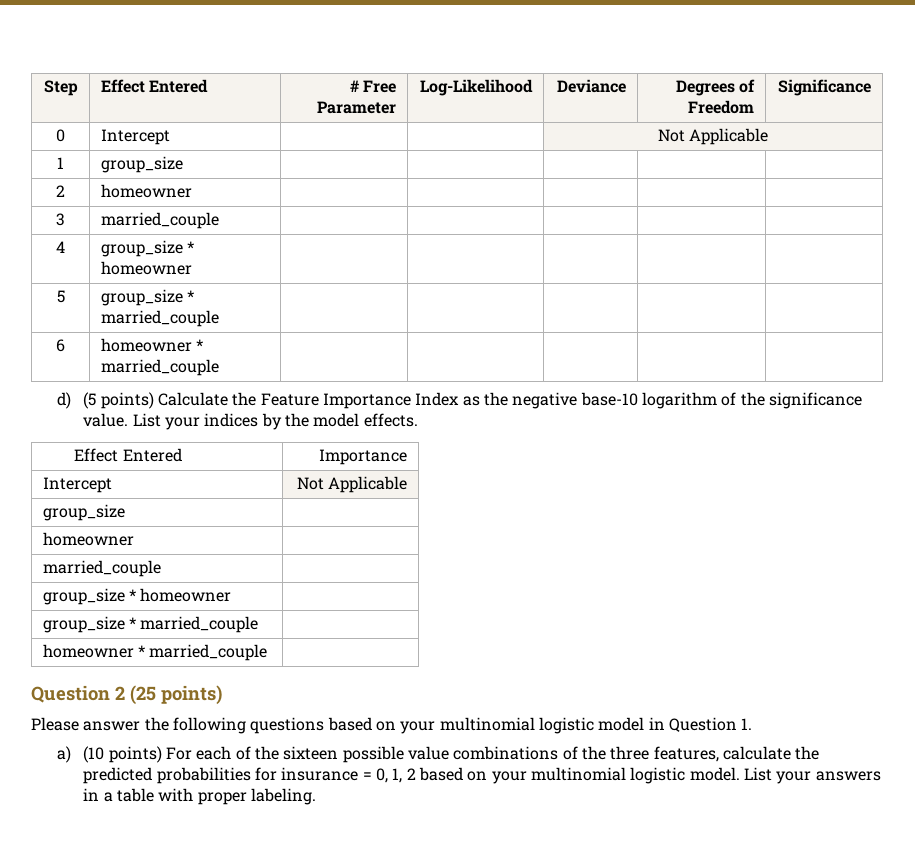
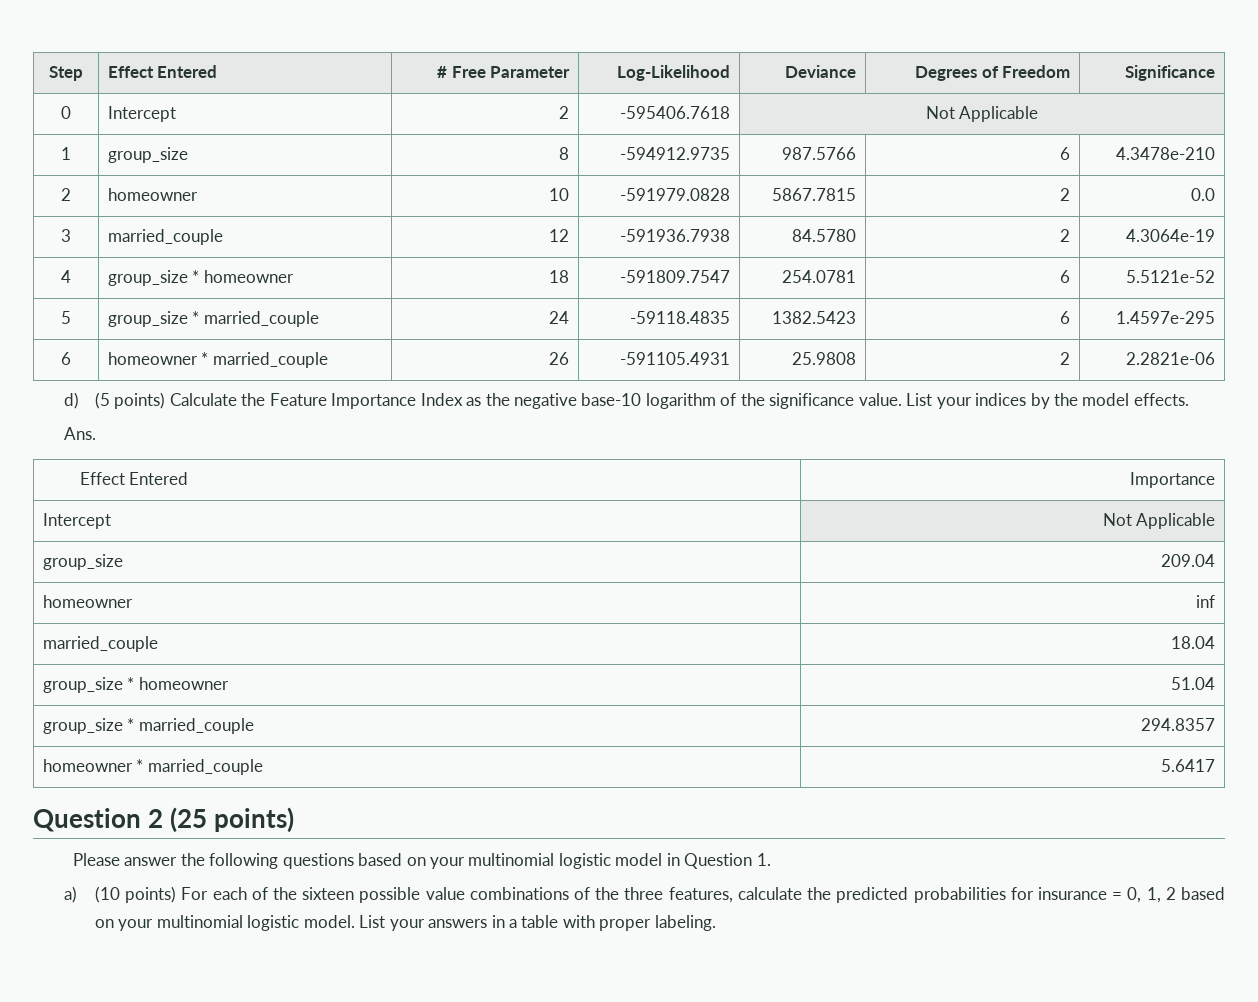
- 0 | Intercept | | | Not Applicable
+ 0 | Intercept | 2 | -595406.7618 | Not Applicable
- 1 | group_size | | | | |
- 2 | homeowner | | | | |
- 3 | married_couple | | | | |
+ 1 | group_size | 8 | -594912.9735 | 987.5766 | 6 | 4.3478e-210
+ 2 | homeowner | 10 | -591979.0828 | 5867.7815 | 2 | 0.0
+ 3 | married_couple | 12 | -591936.7938 | 84.5780 | 2 | 4.3064e-19
- 4 | group_size * homeowner | | | | |
+ 4 | group_size * homeowner | 18 | -591809.7547 | 254.0781 | 6 | 5.5121e-52
- 5 | group_size * married_couple | | | | |
+ 5 | group_size * married_couple | 24 | -59118.4835 | 1382.5423 | 6 | 1.4597e-295
- 6 | homeowner * married_couple | | | | |
+ 6 | homeowner * married_couple | 26 | -591105.4931 | 25.9808 | 2 | 2.2821e-06
+ Ans.
  Intercept | Not Applicable
- group_size |
- homeowner |
- married_couple |
- group_size * homeowner |
- group_size * married_couple |
- homeowner * married_couple |
+ group_size | 209.04
+ homeowner | inf
+ married_couple | 18.04
+ group_size * homeowner | 51.04
+ group_size * married_couple | 294.8357
+ homeowner * married_couple | 5.6417

